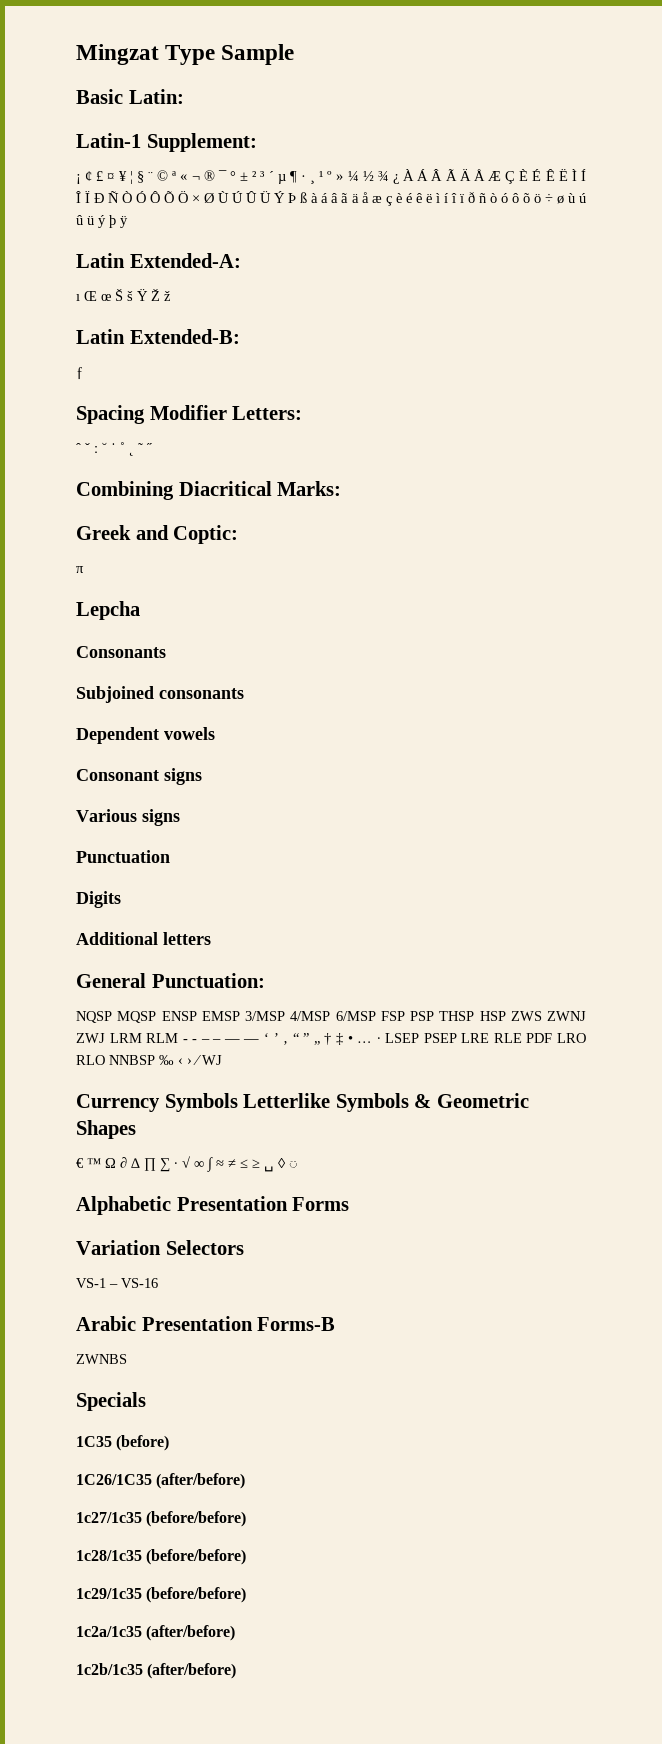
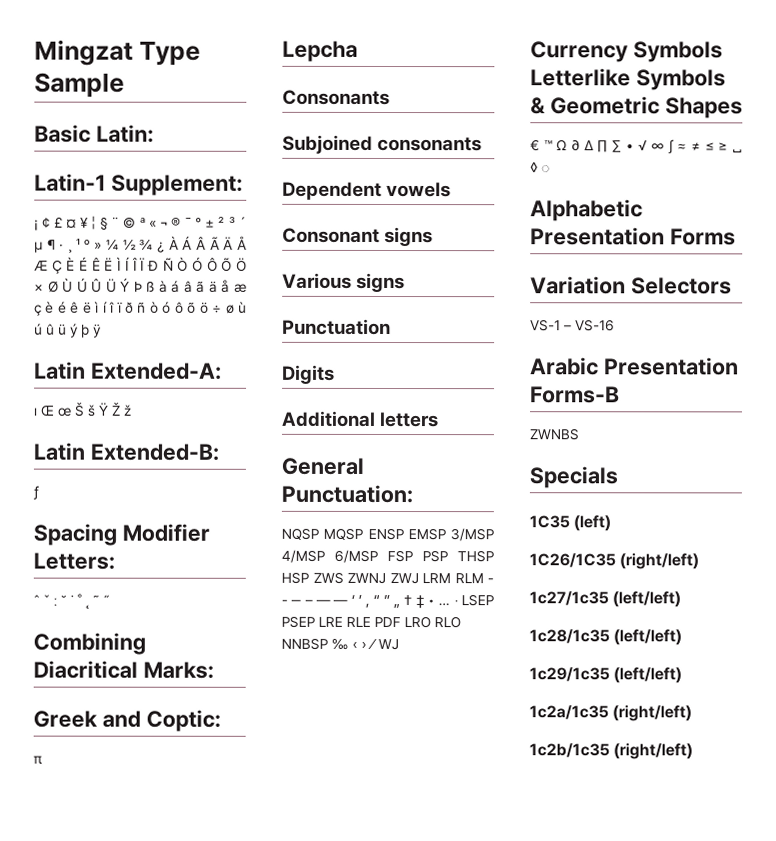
- 1C35 (before)
+ 1C35 (left)
- 1C26/1C35 (after/before)
+ 1C26/1C35 (right/left)
- 1c27/1c35 (before/before)
+ 1c27/1c35 (left/left)
- 1c28/1c35 (before/before)
+ 1c28/1c35 (left/left)
- 1c29/1c35 (before/before)
+ 1c29/1c35 (left/left)
- 1c2a/1c35 (after/before)
+ 1c2a/1c35 (right/left)
- 1c2b/1c35 (after/before)
+ 1c2b/1c35 (right/left)

